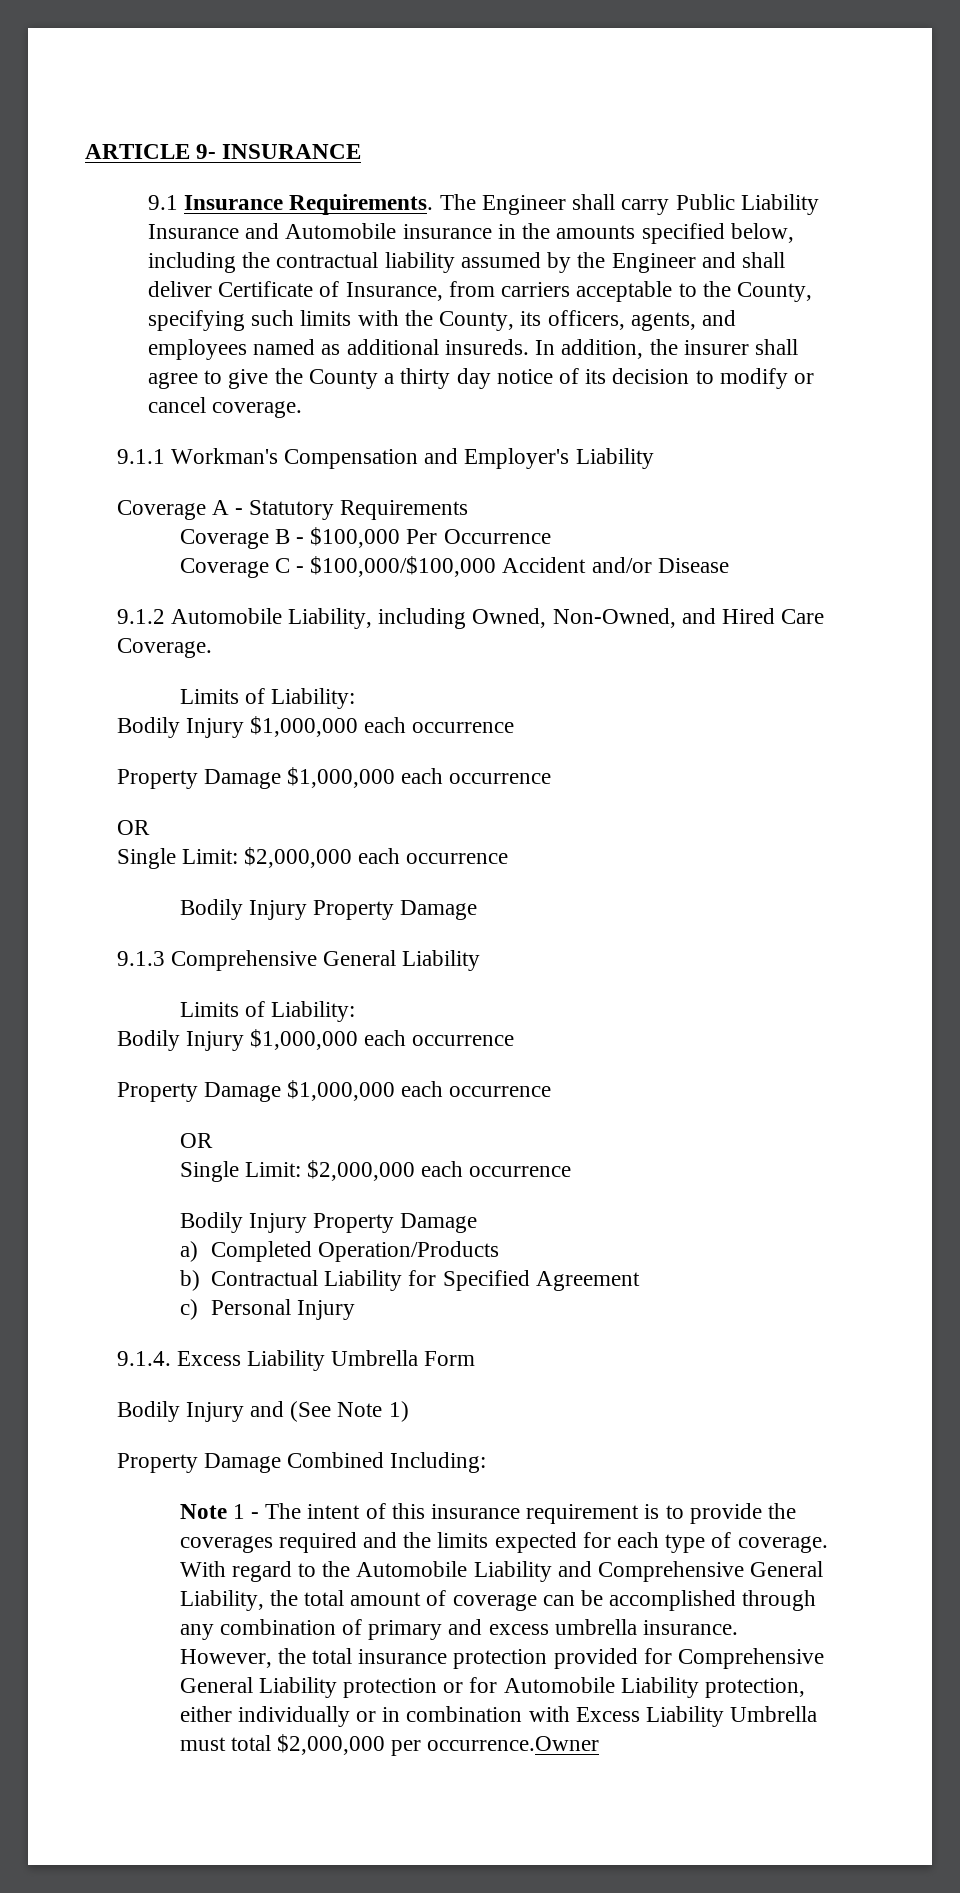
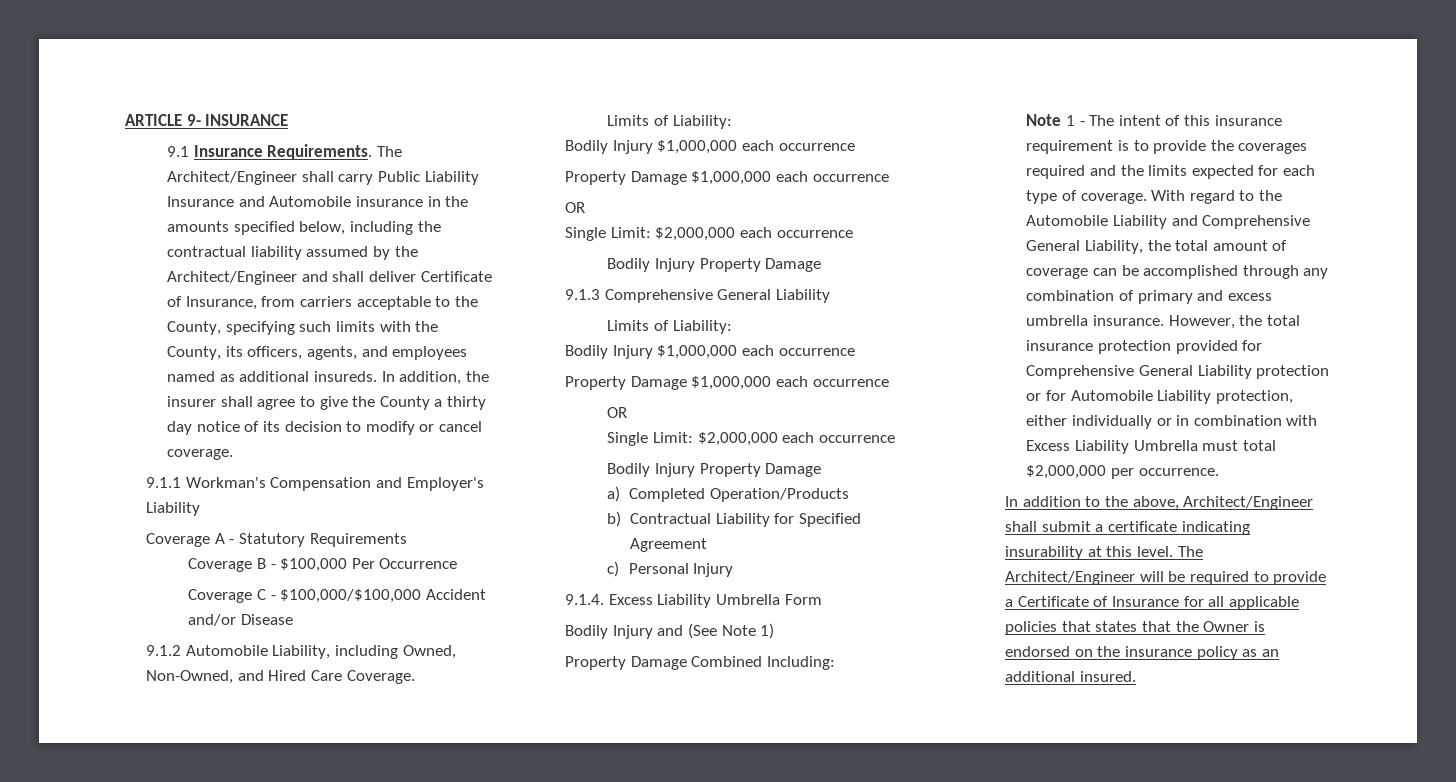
- The Engineer shall carry Public Liability Insurance and Automobile insurance in the amounts specified below, including the contractual liability assumed by the Engineer and shall deliver Certificate of Insurance, from carriers acceptable to the County, specifying such limits with the County, its officers, agents, and employees named as additional insureds.
+ The Architect/Engineer shall carry Public Liability Insurance and Automobile insurance in the amounts specified below, including the contractual liability assumed by the Architect/Engineer and shall deliver Certificate of Insurance, from carriers acceptable to the County, specifying such limits with the County, its officers, agents, and employees named as additional insureds.
- However, the total insurance protection provided for Comprehensive General Liability protection or for Automobile Liability protection, either individually or in combination with Excess Liability Umbrella must total $2,000,000 per occurrence.Owner
+ However, the total insurance protection provided for Comprehensive General Liability protection or for Automobile Liability protection, either individually or in combination with Excess Liability Umbrella must total $2,000,000 per occurrence.
+ In addition to the above, Architect/Engineer shall submit a certificate indicating insurability at this level. The Architect/Engineer will be required to provide a Certificate of Insurance for all applicable policies that states that the Owner is endorsed on the insurance policy as an additional insured.

